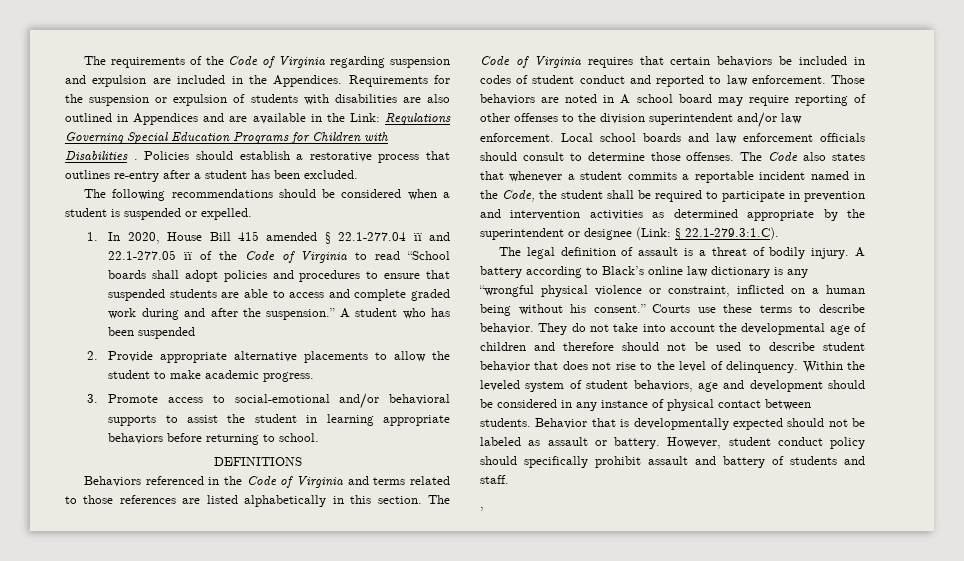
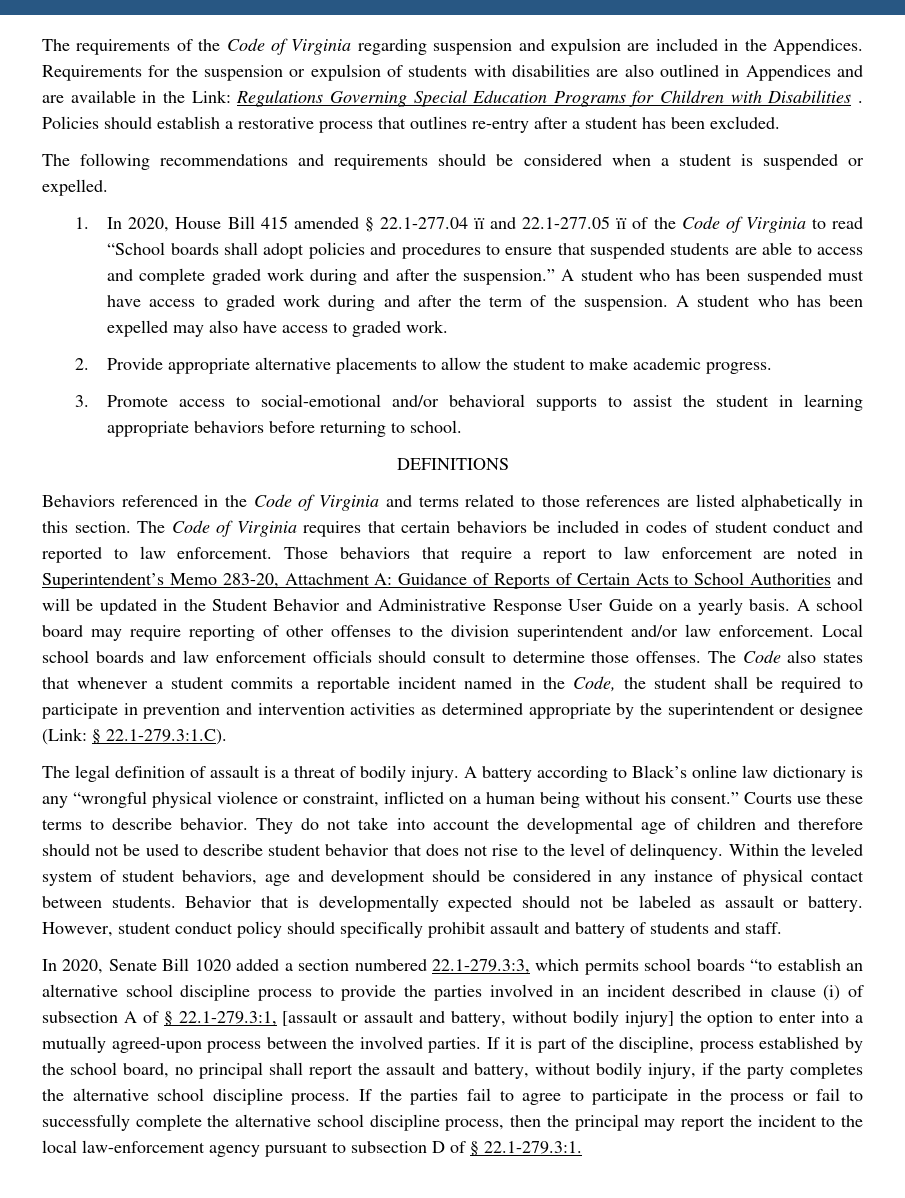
- The following recommendations should be considered when a student is suspended or expelled.
+ The following recommendations and requirements should be considered when a student is suspended or expelled.
- A student who has been suspended
+ A student who has been suspended must have access to graded work during and after the term of the suspension. A student who has been expelled may also have access to graded work.
- Those behaviors are noted in A school board may require reporting of other offenses to the division superintendent and/or law enforcement.
+ Those behaviors that require a report to law enforcement are noted in Superintendent’s Memo 283-20, Attachment A: Guidance of Reports of Certain Acts to School Authorities and will be updated in the Student Behavior and Administrative Response User Guide on a yearly basis. A school board may require reporting of other offenses to the division superintendent and/or law enforcement.
- ,
+ In 2020, Senate Bill 1020 added a section numbered 22.1-279.3:3, which permits school boards “to establish an alternative school discipline process to provide the parties involved in an incident described in clause (i) of subsection A of § 22.1-279.3:1, [assault or assault and battery, without bodily injury] the option to enter into a mutually agreed-upon process between the involved parties. If it is part of the discipline, process established by the school board, no principal shall report the assault and battery, without bodily injury, if the party completes the alternative school discipline process. If the parties fail to agree to participate in the process or fail to successfully complete the alternative school discipline process, then the principal may report the incident to the local law-enforcement agency pursuant to subsection D of § 22.1-279.3:1.

